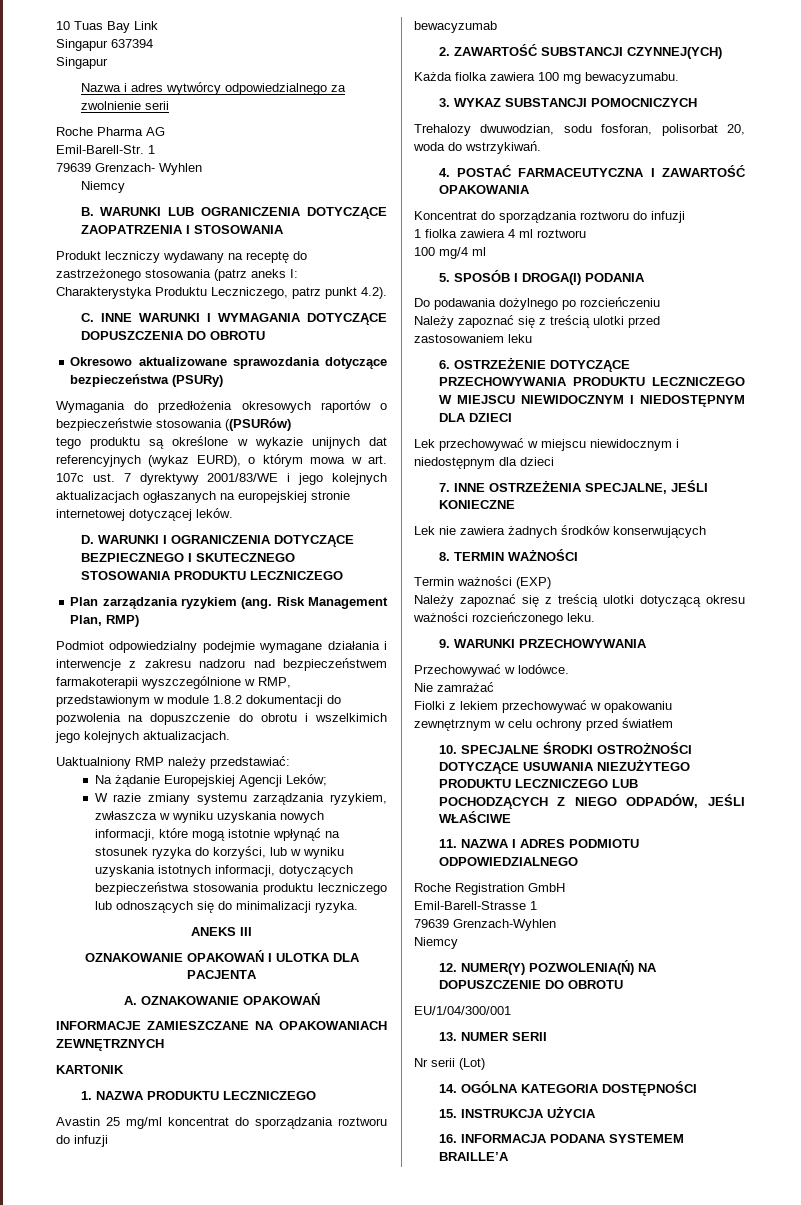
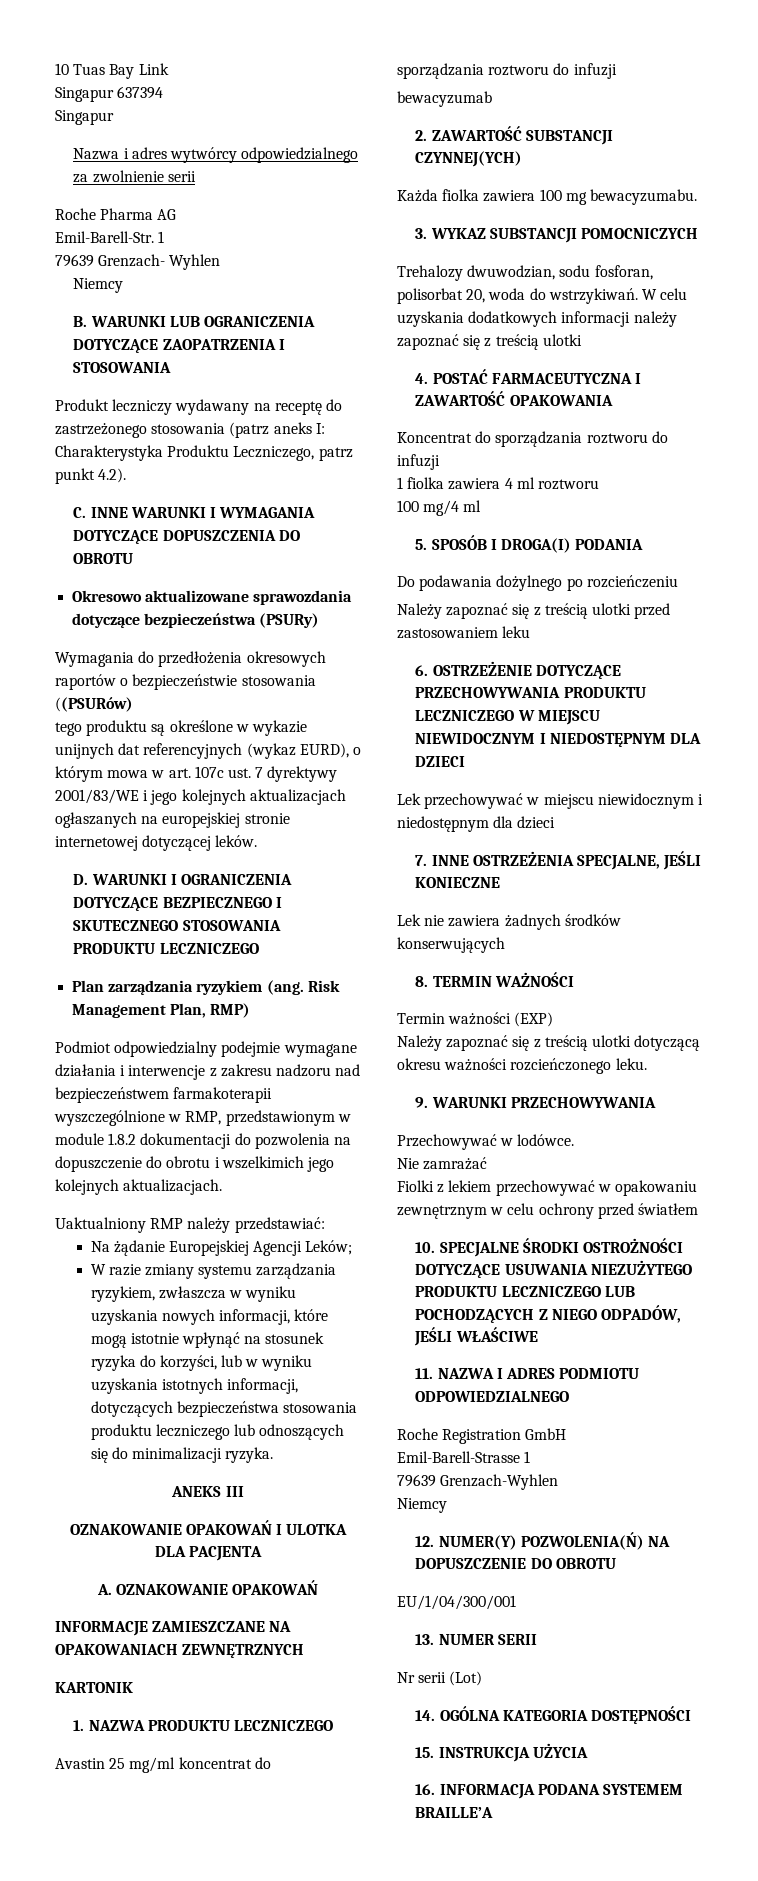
+ W celu uzyskania dodatkowych informacji należy zapoznać się z treścią ulotki

